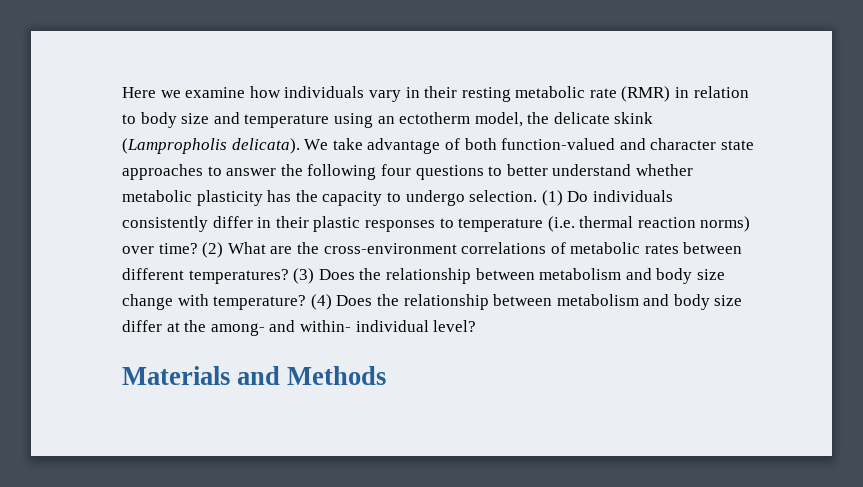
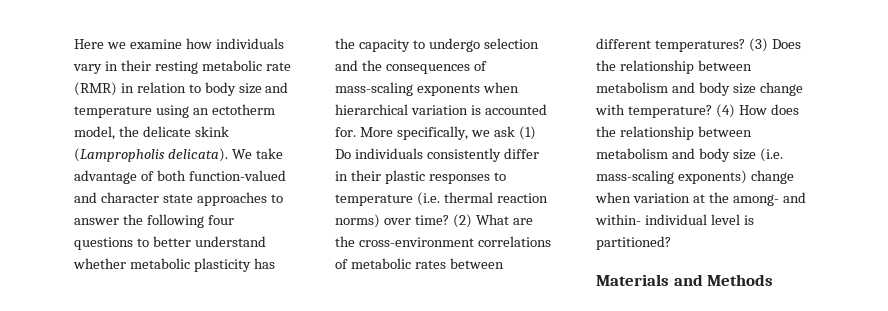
- We take advantage of both function-valued and character state approaches to answer the following four questions to better understand whether metabolic plasticity has the capacity to undergo selection. (1) Do individuals consistently differ in their plastic responses to temperature (i.e. thermal reaction norms) over time?
+ We take advantage of both function-valued and character state approaches to answer the following four questions to better understand whether metabolic plasticity has the capacity to undergo selection and the consequences of mass-scaling exponents when hierarchical variation is accounted for. More specifically, we ask (1) Do individuals consistently differ in their plastic responses to temperature (i.e. thermal reaction norms) over time?
- (4) Does the relationship between metabolism and body size differ at the among- and within- individual level?
+ (4) How does the relationship between metabolism and body size (i.e. mass-scaling exponents) change when variation at the among- and within- individual level is partitioned?

